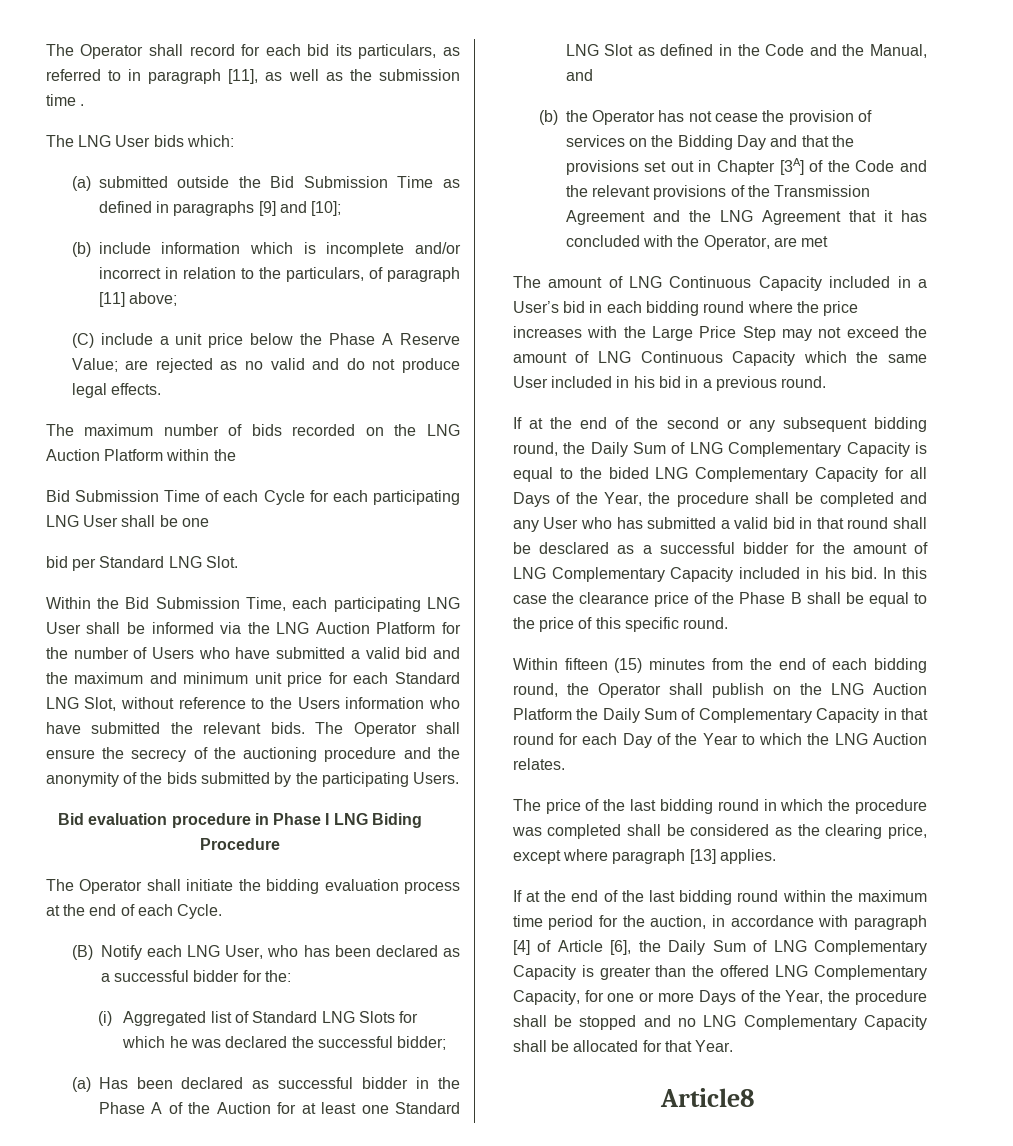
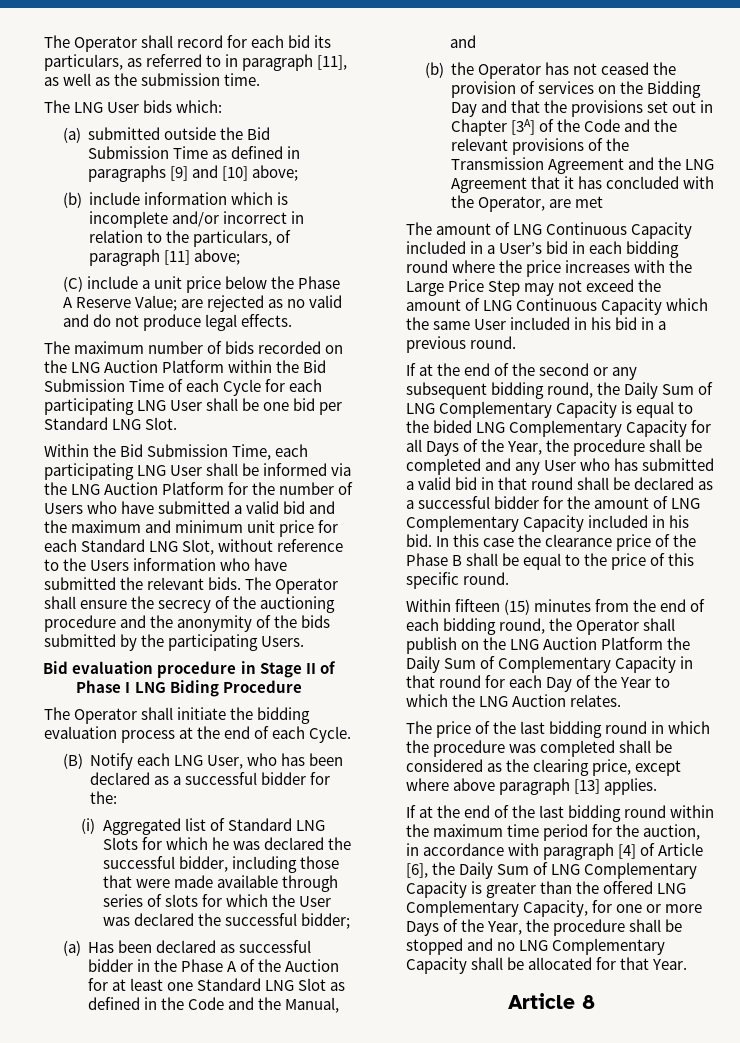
- The Operator shall record for each bid its particulars, as referred to in paragraph [11], as well as the submission time .
+ The Operator shall record for each bid its particulars, as referred to in paragraph [11], as well as the submission time.
- (a) submitted outside the Bid Submission Time as defined in paragraphs [9] and [10];
+ (a) submitted outside the Bid Submission Time as defined in paragraphs [9] and [10] above;
- The maximum number of bids recorded on the LNG Auction Platform within the
- Bid Submission Time of each Cycle for each participating LNG User shall be one
- bid per Standard LNG Slot.
+ The maximum number of bids recorded on the LNG Auction Platform within the Bid Submission Time of each Cycle for each participating LNG User shall be one bid per Standard LNG Slot.
- Bid evaluation procedure in Phase I LNG Biding Procedure
+ Bid evaluation procedure in Stage II of Phase I LNG Biding Procedure
- (i) Aggregated list of Standard LNG Slots for which he was declared the successful bidder;
+ (i) Aggregated list of Standard LNG Slots for which he was declared the successful bidder, including those that were made available through series of slots for which the User was declared the successful bidder;
- (b) the Operator has not cease the provision of services on the Bidding Day and that the provisions set out in Chapter [3A] of the Code and the relevant provisions of the Transmission Agreement and the LNG Agreement that it has concluded with the Operator, are met
+ (b) the Operator has not ceased the provision of services on the Bidding Day and that the provisions set out in Chapter [3A] of the Code and the relevant provisions of the Transmission Agreement and the LNG Agreement that it has concluded with the Operator, are met
- If at the end of the second or any subsequent bidding round, the Daily Sum of LNG Complementary Capacity is equal to the bided LNG Complementary Capacity for all Days of the Year, the procedure shall be completed and any User who has submitted a valid bid in that round shall be desclared as a successful bidder for the amount of LNG Complementary Capacity included in his bid.
+ If at the end of the second or any subsequent bidding round, the Daily Sum of LNG Complementary Capacity is equal to the bided LNG Complementary Capacity for all Days of the Year, the procedure shall be completed and any User who has submitted a valid bid in that round shall be declared as a successful bidder for the amount of LNG Complementary Capacity included in his bid.
- The price of the last bidding round in which the procedure was completed shall be considered as the clearing price, except where paragraph [13] applies.
+ The price of the last bidding round in which the procedure was completed shall be considered as the clearing price, except where above paragraph [13] applies.
- Article8
+ Article 8

